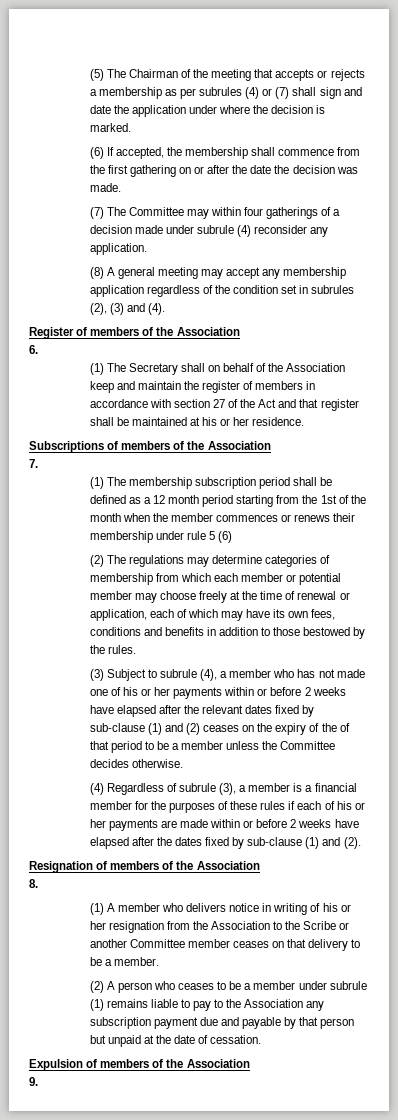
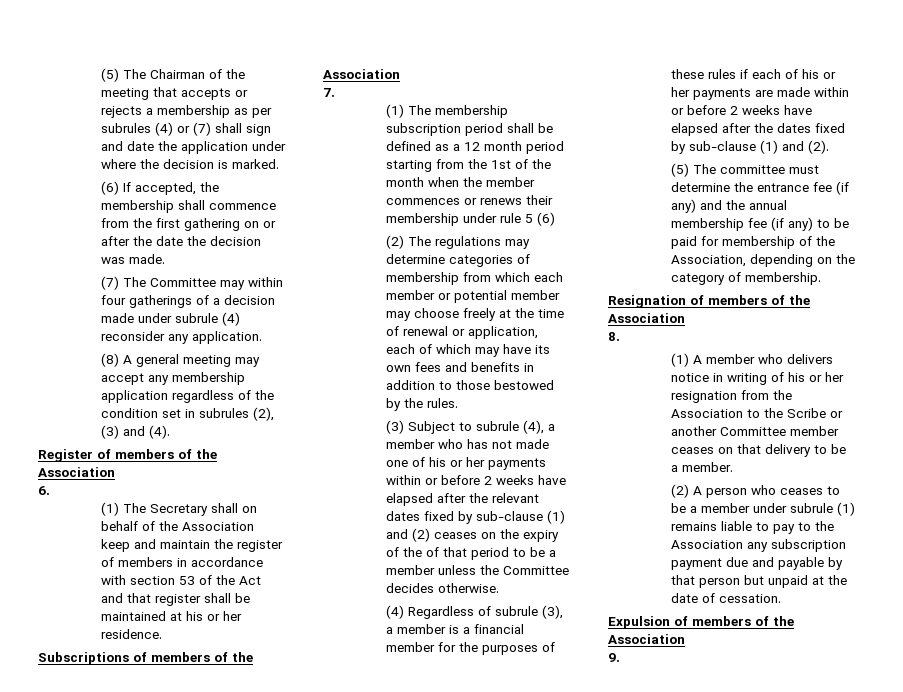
- (1) The Secretary shall on behalf of the Association keep and maintain the register of members in accordance with section 27 of the Act and that register shall be maintained at his or her residence.
+ (1) The Secretary shall on behalf of the Association keep and maintain the register of members in accordance with section 53 of the Act and that register shall be maintained at his or her residence.
- (2) The regulations may determine categories of membership from which each member or potential member may choose freely at the time of renewal or application, each of which may have its own fees, conditions and benefits in addition to those bestowed by the rules.
+ (2) The regulations may determine categories of membership from which each member or potential member may choose freely at the time of renewal or application, each of which may have its own fees and benefits in addition to those bestowed by the rules.
+ (5) The committee must determine the entrance fee (if any) and the annual membership fee (if any) to be paid for membership of the Association, depending on the category of membership.

